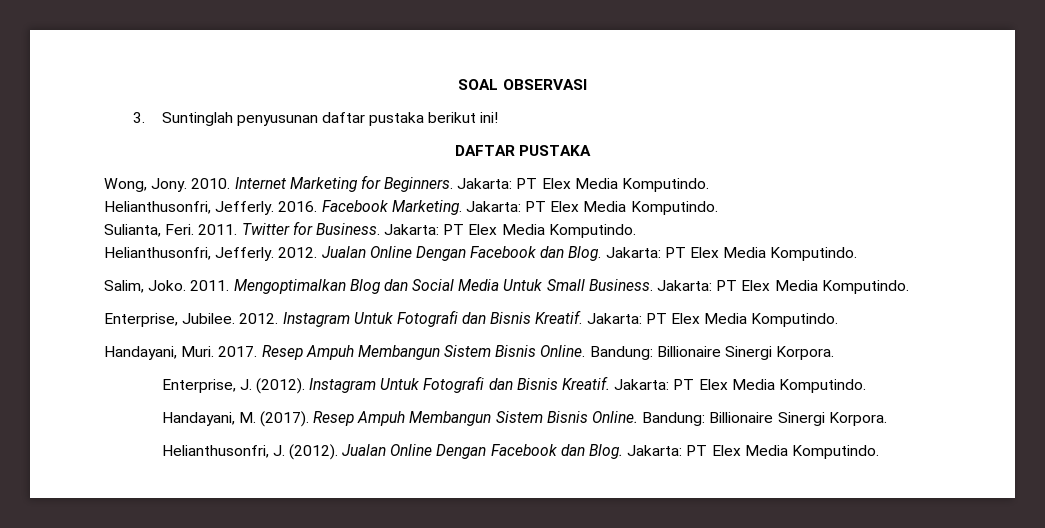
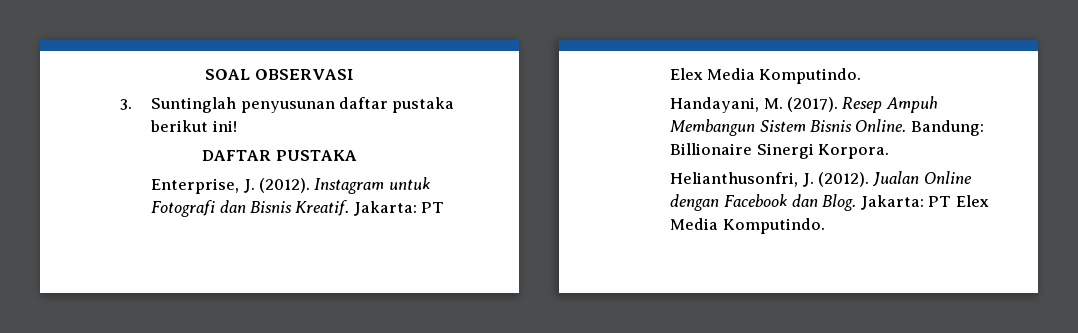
- Wong, Jony. 2010. Internet Marketing for Beginners. Jakarta: PT Elex Media Komputindo.
- Helianthusonfri, Jefferly. 2016. Facebook Marketing. Jakarta: PT Elex Media Komputindo.
- Sulianta, Feri. 2011. Twitter for Business. Jakarta: PT Elex Media Komputindo.
- Helianthusonfri, Jefferly. 2012. Jualan Online Dengan Facebook dan Blog. Jakarta: PT Elex Media Komputindo.
- Salim, Joko. 2011. Mengoptimalkan Blog dan Social Media Untuk Small Business. Jakarta: PT Elex Media Komputindo.
- Enterprise, Jubilee. 2012. Instagram Untuk Fotografi dan Bisnis Kreatif. Jakarta: PT Elex Media Komputindo.
- Handayani, Muri. 2017. Resep Ampuh Membangun Sistem Bisnis Online. Bandung: Billionaire Sinergi Korpora.
- Enterprise, J. (2012). Instagram Untuk Fotografi dan Bisnis Kreatif.
+ Enterprise, J. (2012). Instagram untuk Fotografi dan Bisnis Kreatif.
- Helianthusonfri, J. (2012). Jualan Online Dengan Facebook dan Blog.
+ Helianthusonfri, J. (2012). Jualan Online dengan Facebook dan Blog.

